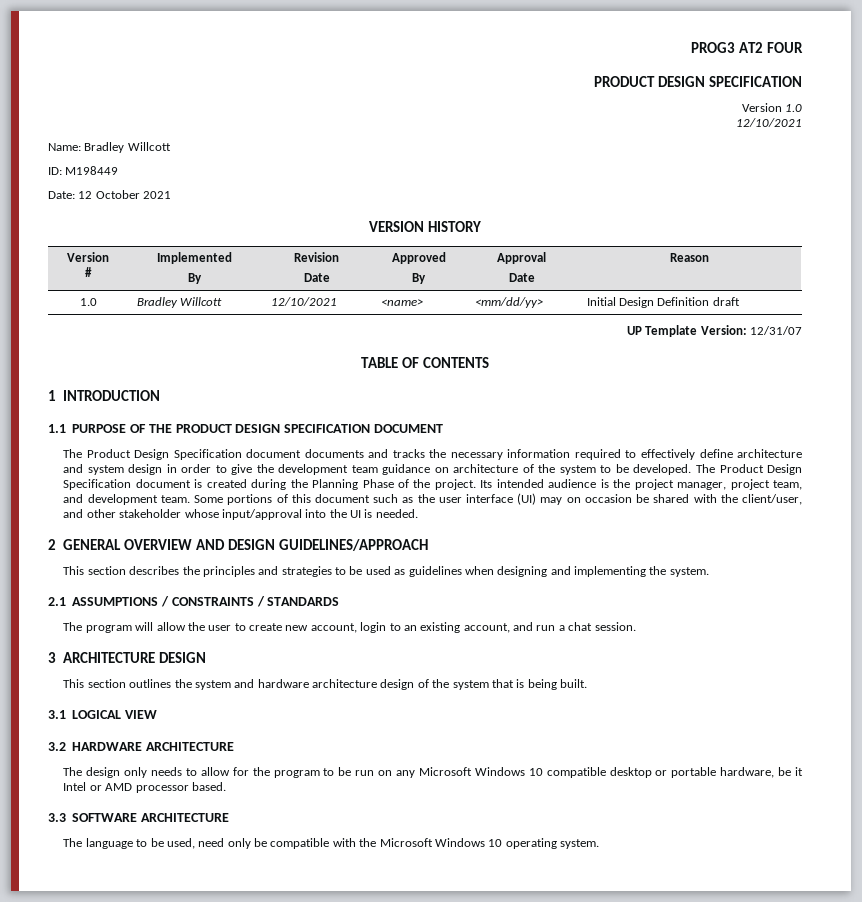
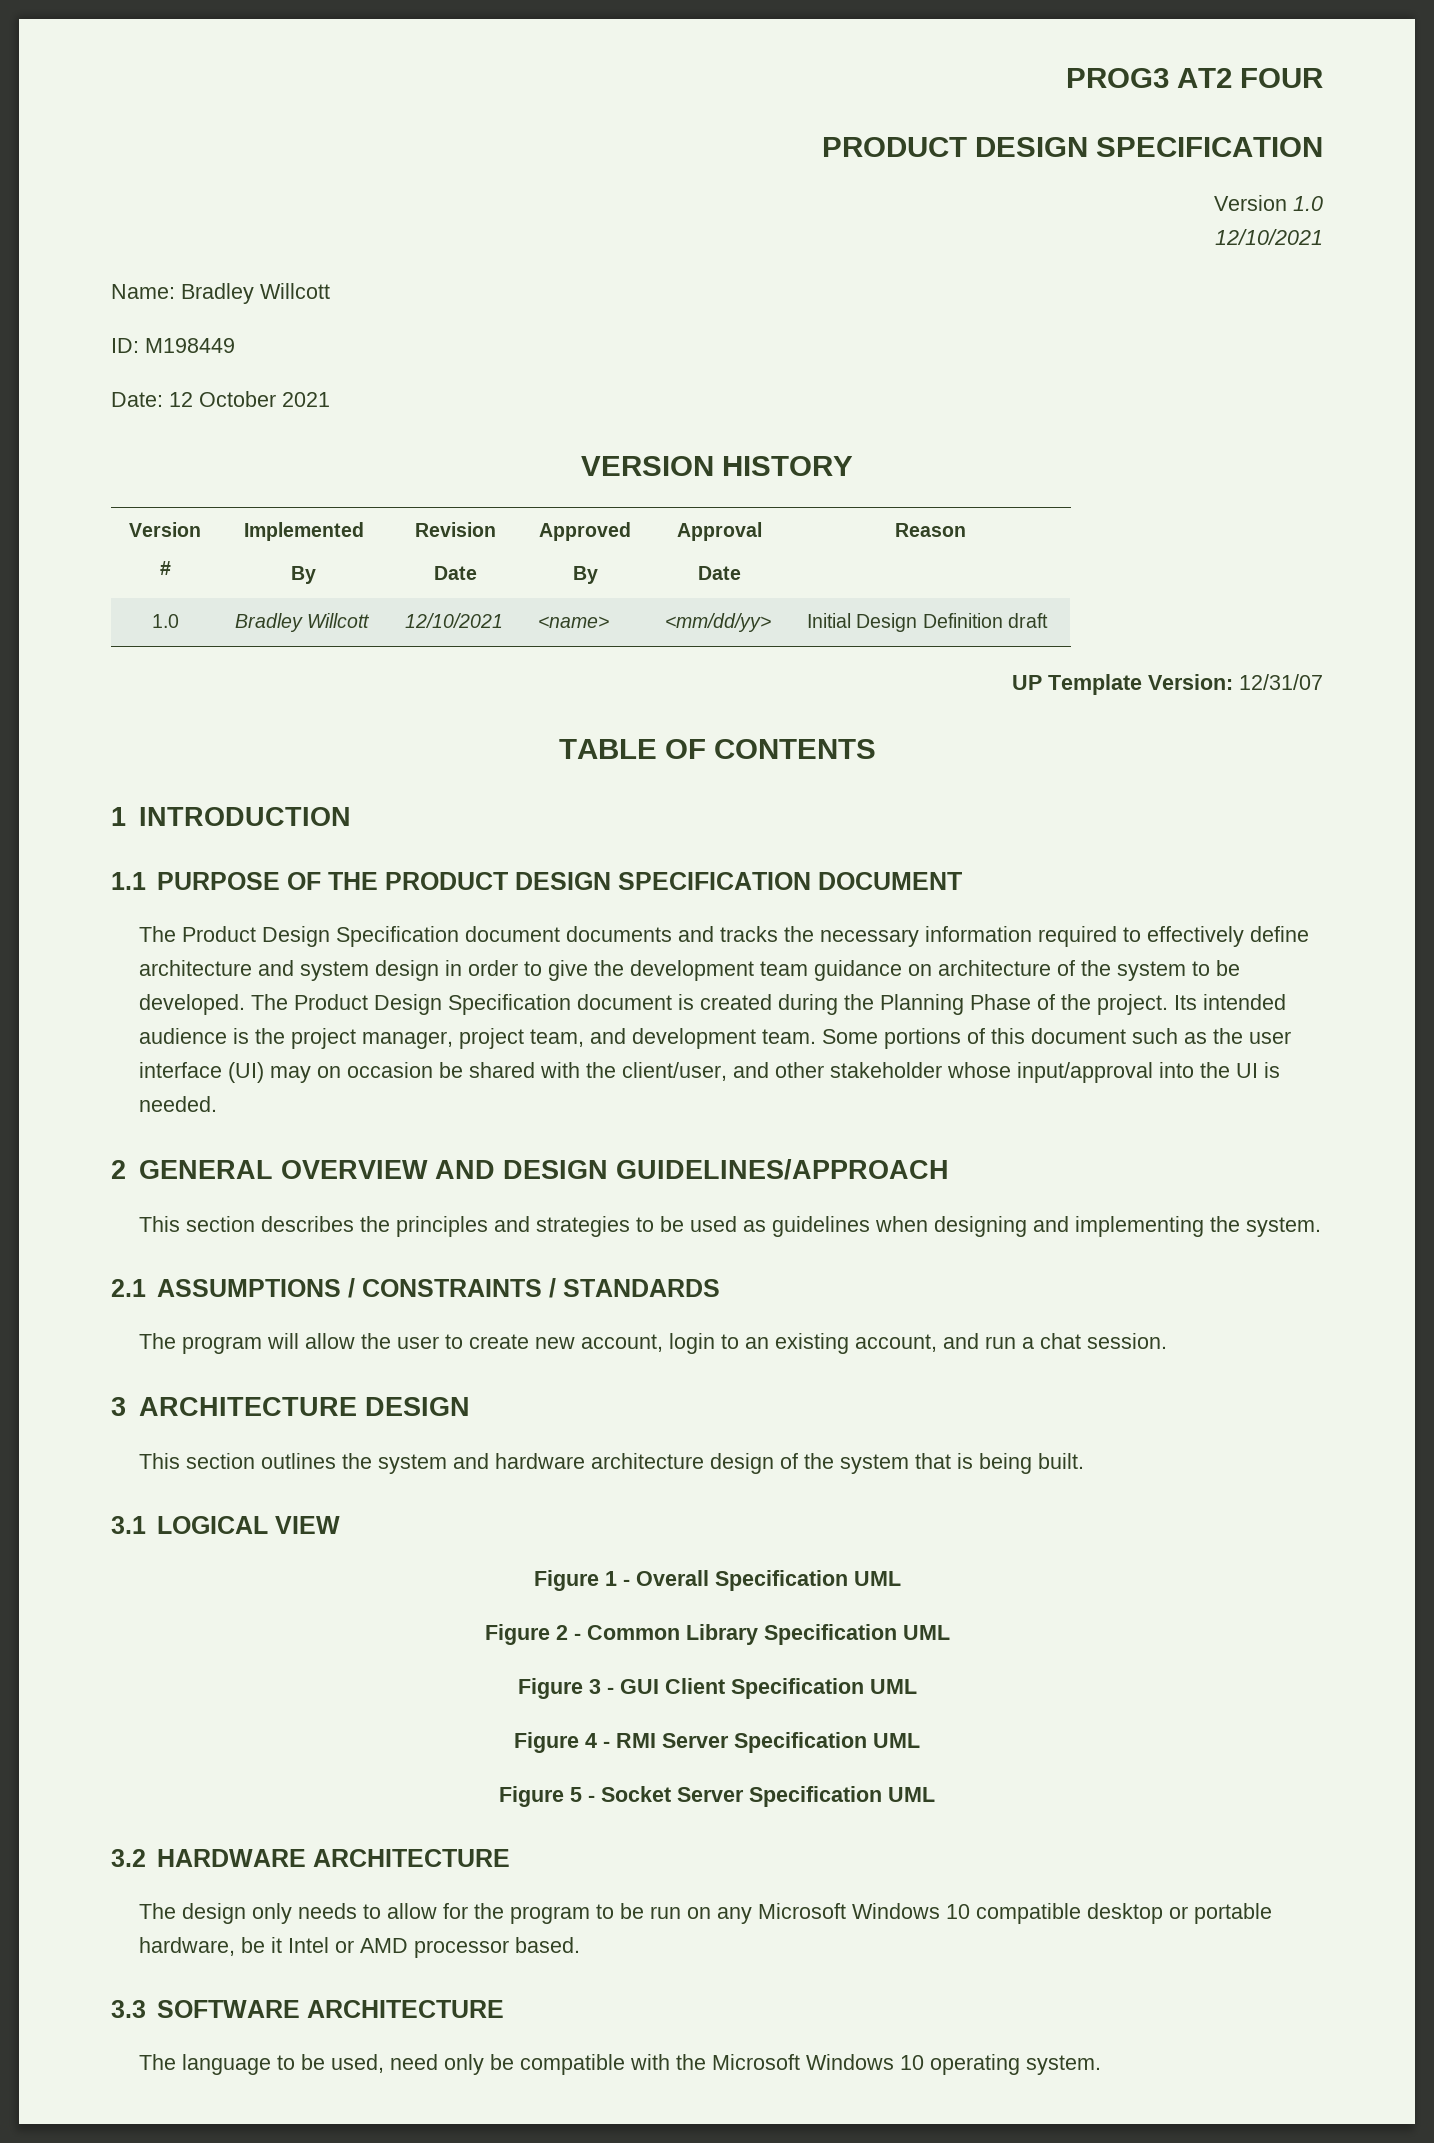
+ Figure 1 - Overall Specification UML
+ Figure 2 - Common Library Specification UML
+ Figure 3 - GUI Client Specification UML
+ Figure 4 - RMI Server Specification UML
+ Figure 5 - Socket Server Specification UML

